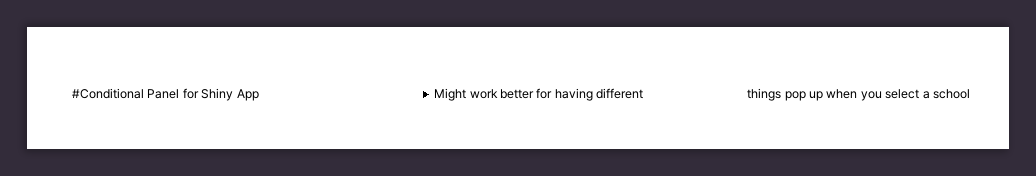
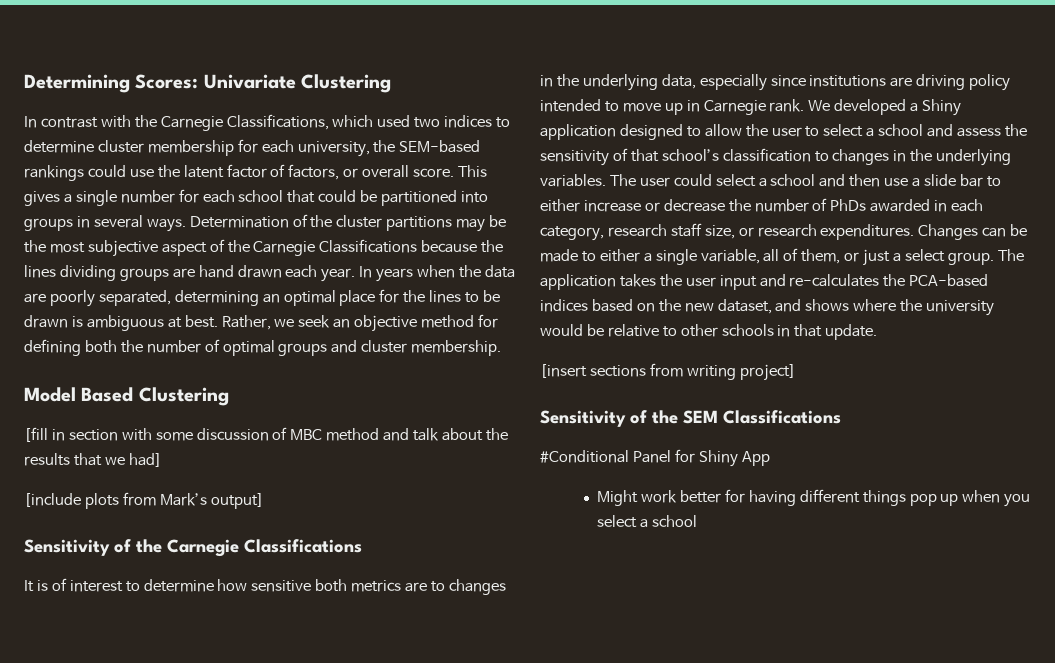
+ Determining Scores: Univariate Clustering
+ In contrast with the Carnegie Classifications, which used two indices to determine cluster membership for each university, the SEM-based rankings could use the latent factor of factors, or overall score. This gives a single number for each school that could be partitioned into groups in several ways. Determination of the cluster partitions may be the most subjective aspect of the Carnegie Classifications because the lines dividing groups are hand drawn each year. In years when the data are poorly separated, determining an optimal place for the lines to be drawn is ambiguous at best. Rather, we seek an objective method for defining both the number of optimal groups and cluster membership.
+ Model Based Clustering
+ [fill in section with some discussion of MBC method and talk about the results that we had]
+ [include plots from Mark’s output]
+ Sensitivity of the Carnegie Classifications
+ It is of interest to determine how sensitive both metrics are to changes in the underlying data, especially since institutions are driving policy intended to move up in Carnegie rank. We developed a Shiny application designed to allow the user to select a school and assess the sensitivity of that school’s classification to changes in the underlying variables. The user could select a school and then use a slide bar to either increase or decrease the number of PhDs awarded in each category, research staff size, or research expenditures. Changes can be made to either a single variable, all of them, or just a select group. The application takes the user input and re-calculates the PCA-based indices based on the new dataset, and shows where the university would be relative to other schools in that update.
+ [insert sections from writing project]
+ Sensitivity of the SEM Classifications

